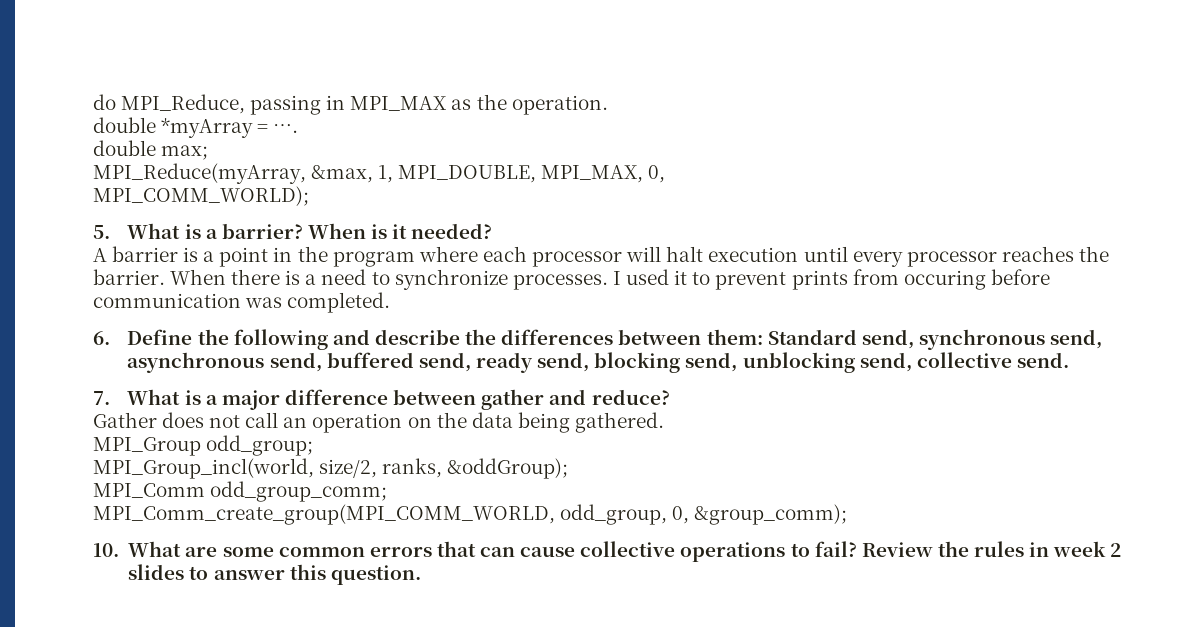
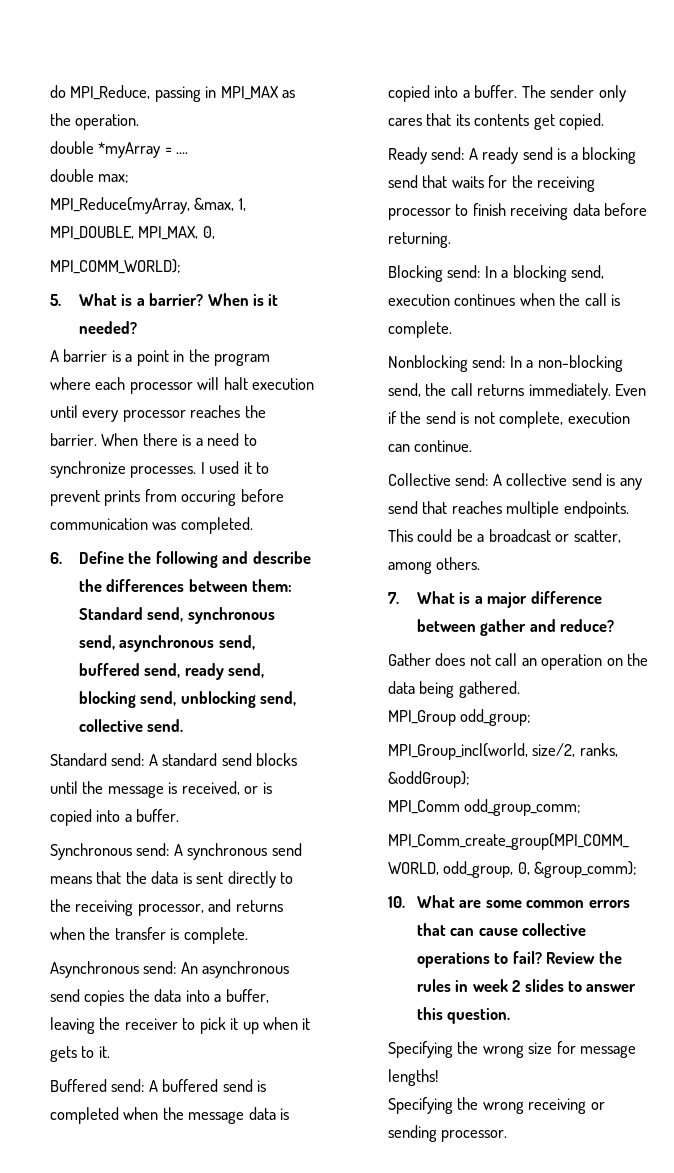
+ Standard send: A standard send blocks until the message is received, or is copied into a buffer.
+ Synchronous send: A synchronous send means that the data is sent directly to the receiving processor, and returns when the transfer is complete.
+ Asynchronous send: An asynchronous send copies the data into a buffer, leaving the receiver to pick it up when it gets to it.
+ Buffered send: A buffered send is completed when the message data is copied into a buffer. The sender only cares that its contents get copied.
+ Ready send: A ready send is a blocking send that waits for the receiving processor to finish receiving data before returning.
+ Blocking send: In a blocking send, execution continues when the call is complete.
+ Nonblocking send: In a non-blocking send, the call returns immediately. Even if the send is not complete, execution can continue.
+ Collective send: A collective send is any send that reaches multiple endpoints. This could be a broadcast or scatter, among others.
+ Specifying the wrong size for message lengths!
+ Specifying the wrong receiving or sending processor.

